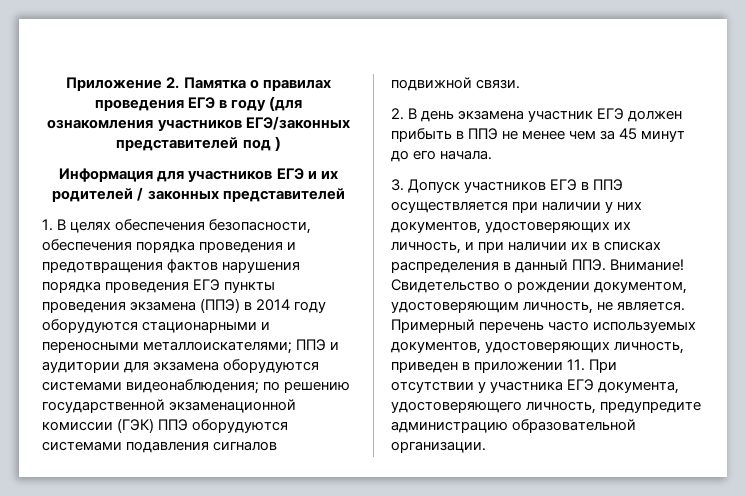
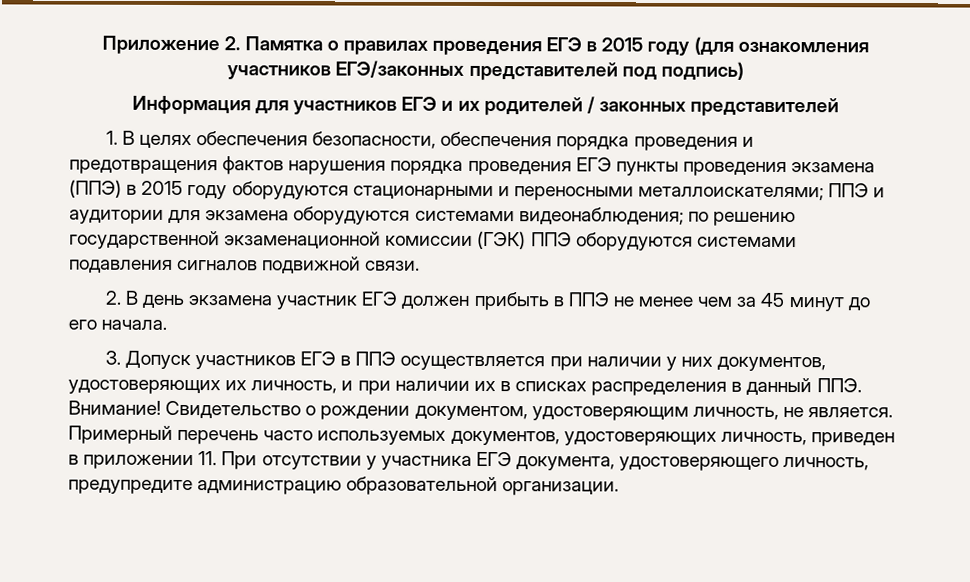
- Приложение 2. Памятка о правилах проведения ЕГЭ в году (для ознакомления участников ЕГЭ/законных представителей под )
+ Приложение 2. Памятка о правилах проведения ЕГЭ в 2015 году (для ознакомления участников ЕГЭ/законных представителей под подпись)
- 1. В целях обеспечения безопасности, обеспечения порядка проведения и предотвращения фактов нарушения порядка проведения ЕГЭ пункты проведения экзамена (ППЭ) в 2014 году оборудуются стационарными и переносными металлоискателями; ППЭ и аудитории для экзамена оборудуются системами видеонаблюдения; по решению государственной экзаменационной комиссии (ГЭК) ППЭ оборудуются системами подавления сигналов подвижной связи.
+ 1. В целях обеспечения безопасности, обеспечения порядка проведения и предотвращения фактов нарушения порядка проведения ЕГЭ пункты проведения экзамена (ППЭ) в 2015 году оборудуются стационарными и переносными металлоискателями; ППЭ и аудитории для экзамена оборудуются системами видеонаблюдения; по решению государственной экзаменационной комиссии (ГЭК) ППЭ оборудуются системами подавления сигналов подвижной связи.

